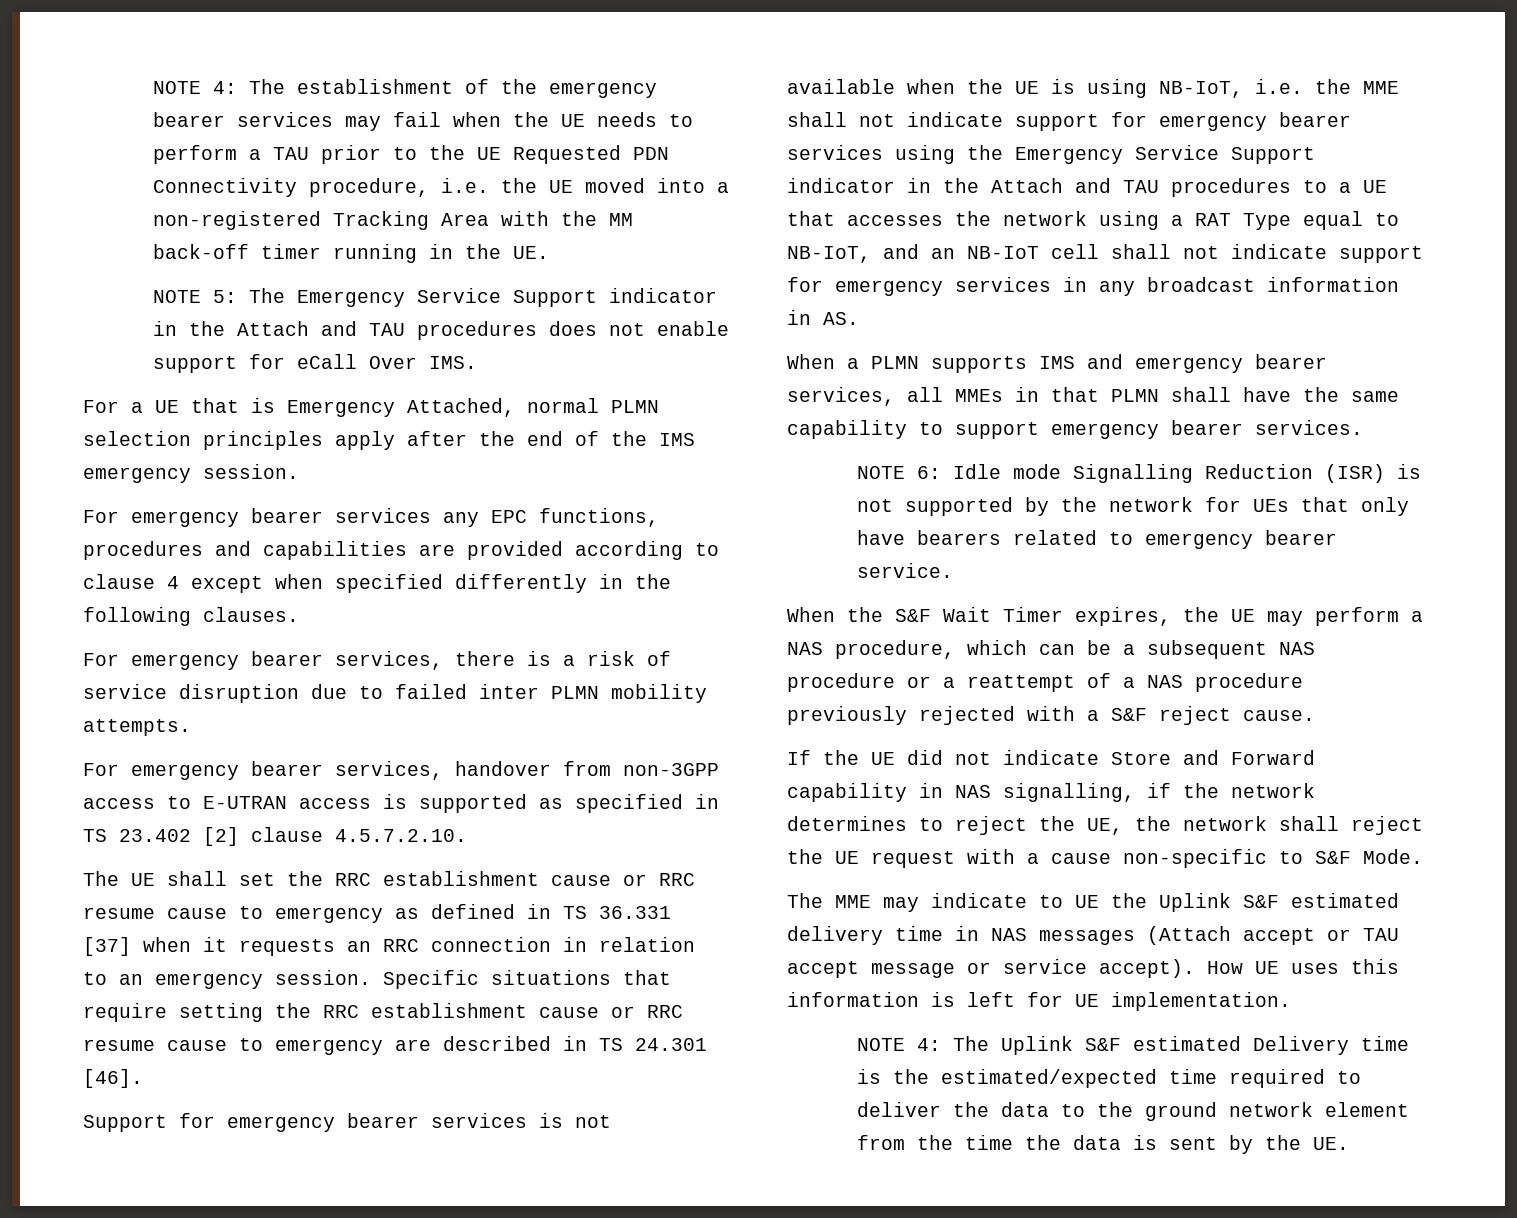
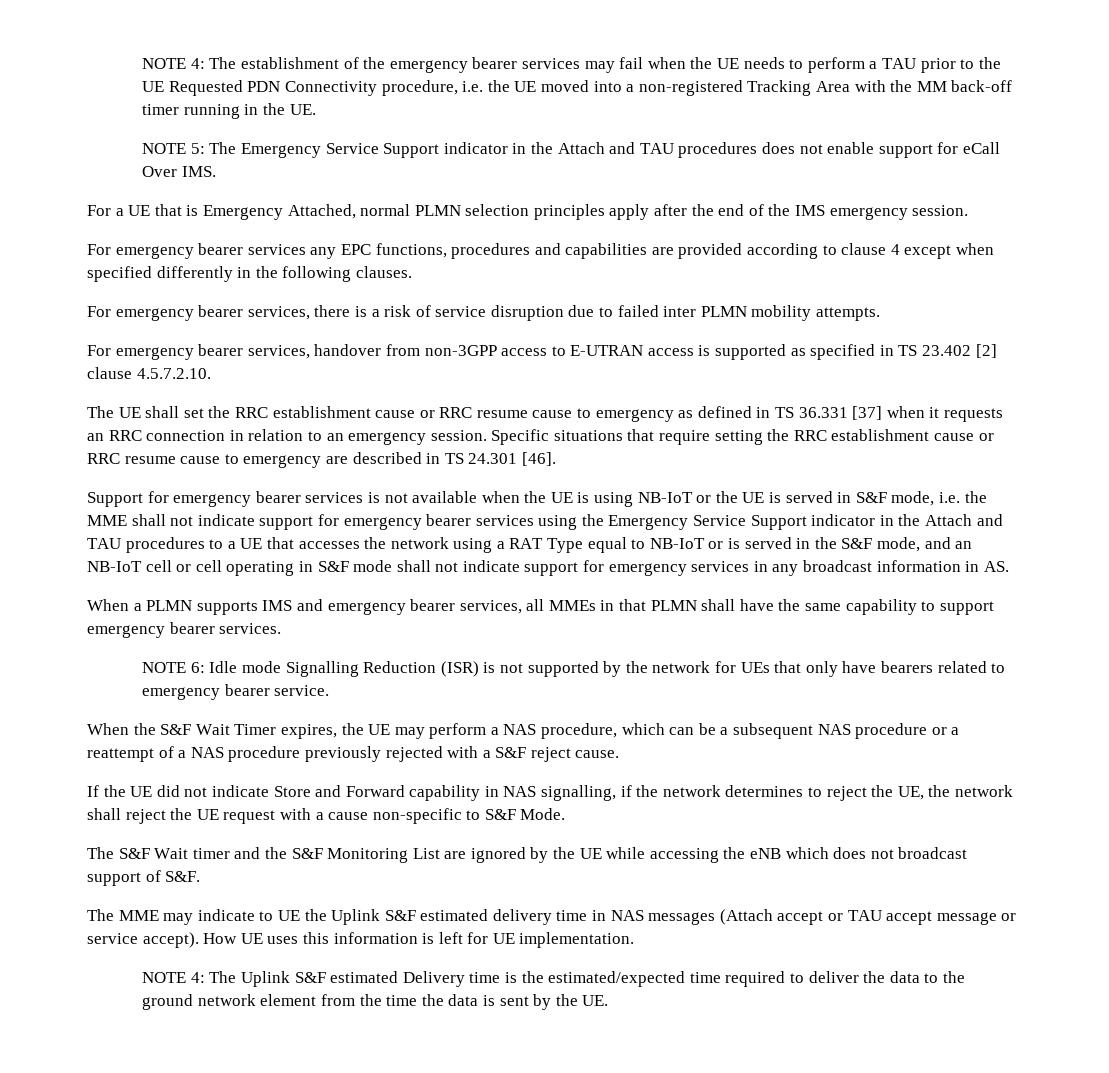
- Support for emergency bearer services is not available when the UE is using NB-IoT, i.e. the MME shall not indicate support for emergency bearer services using the Emergency Service Support indicator in the Attach and TAU procedures to a UE that accesses the network using a RAT Type equal to NB-IoT, and an NB-IoT cell shall not indicate support for emergency services in any broadcast information in AS.
+ Support for emergency bearer services is not available when the UE is using NB-IoT or the UE is served in S&F mode, i.e. the MME shall not indicate support for emergency bearer services using the Emergency Service Support indicator in the Attach and TAU procedures to a UE that accesses the network using a RAT Type equal to NB-IoT or is served in the S&F mode, and an NB-IoT cell or cell operating in S&F mode shall not indicate support for emergency services in any broadcast information in AS.
+ The S&F Wait timer and the S&F Monitoring List are ignored by the UE while accessing the eNB which does not broadcast support of S&F.

